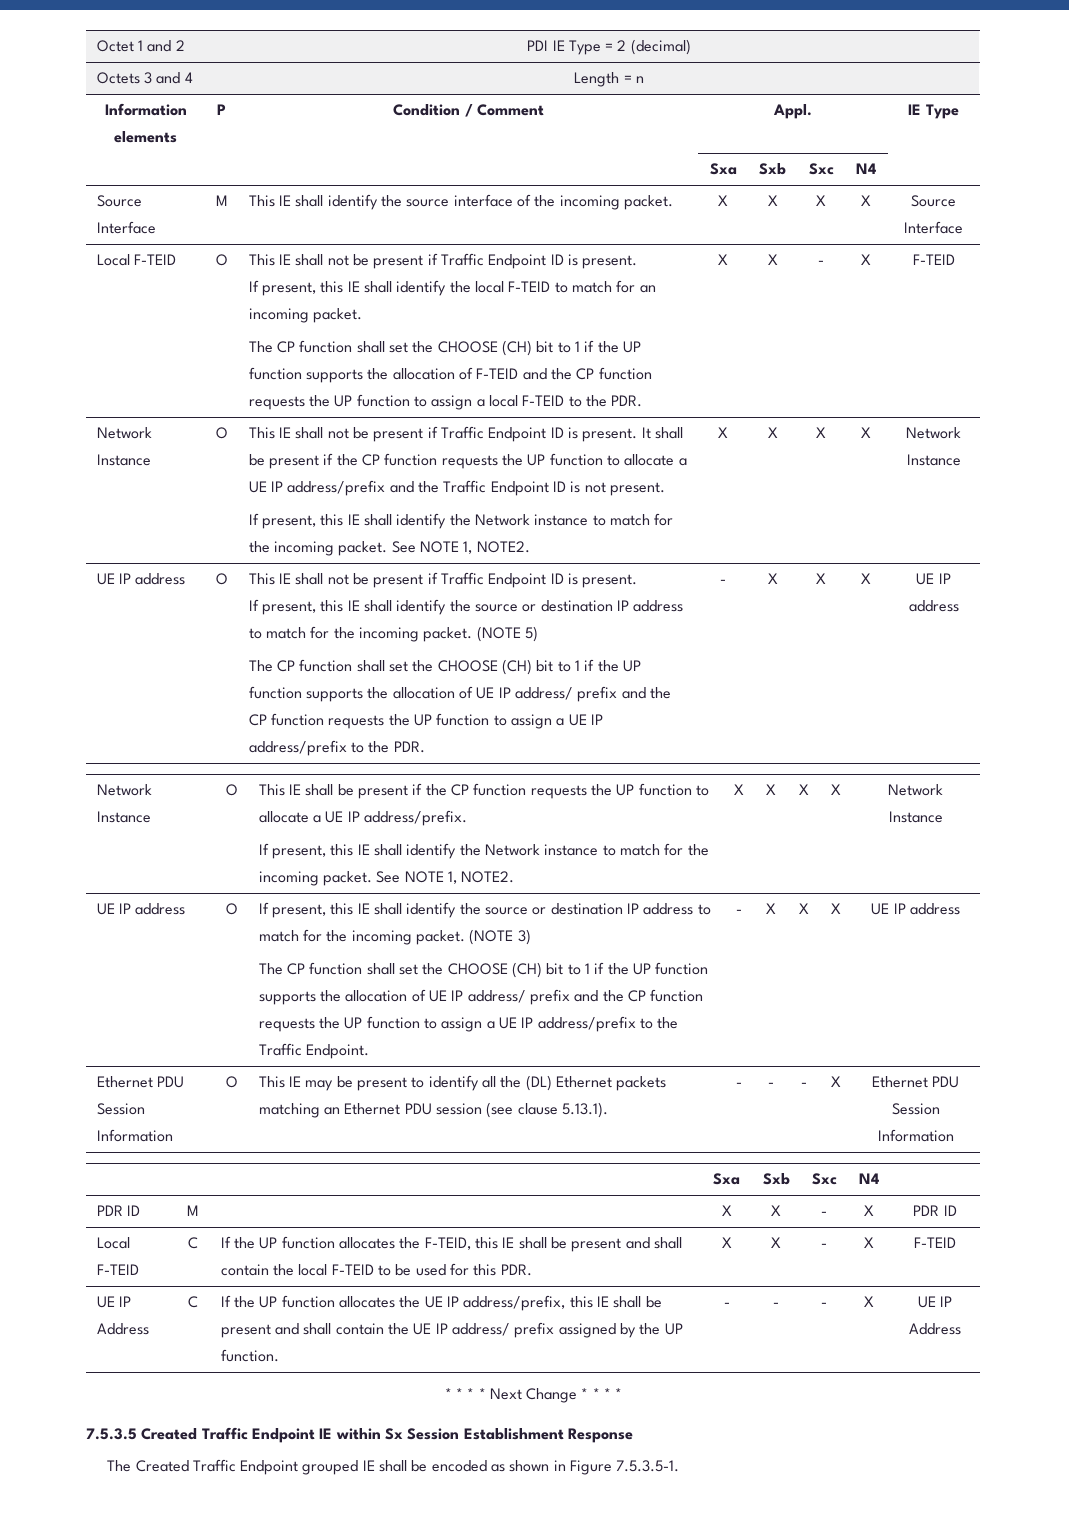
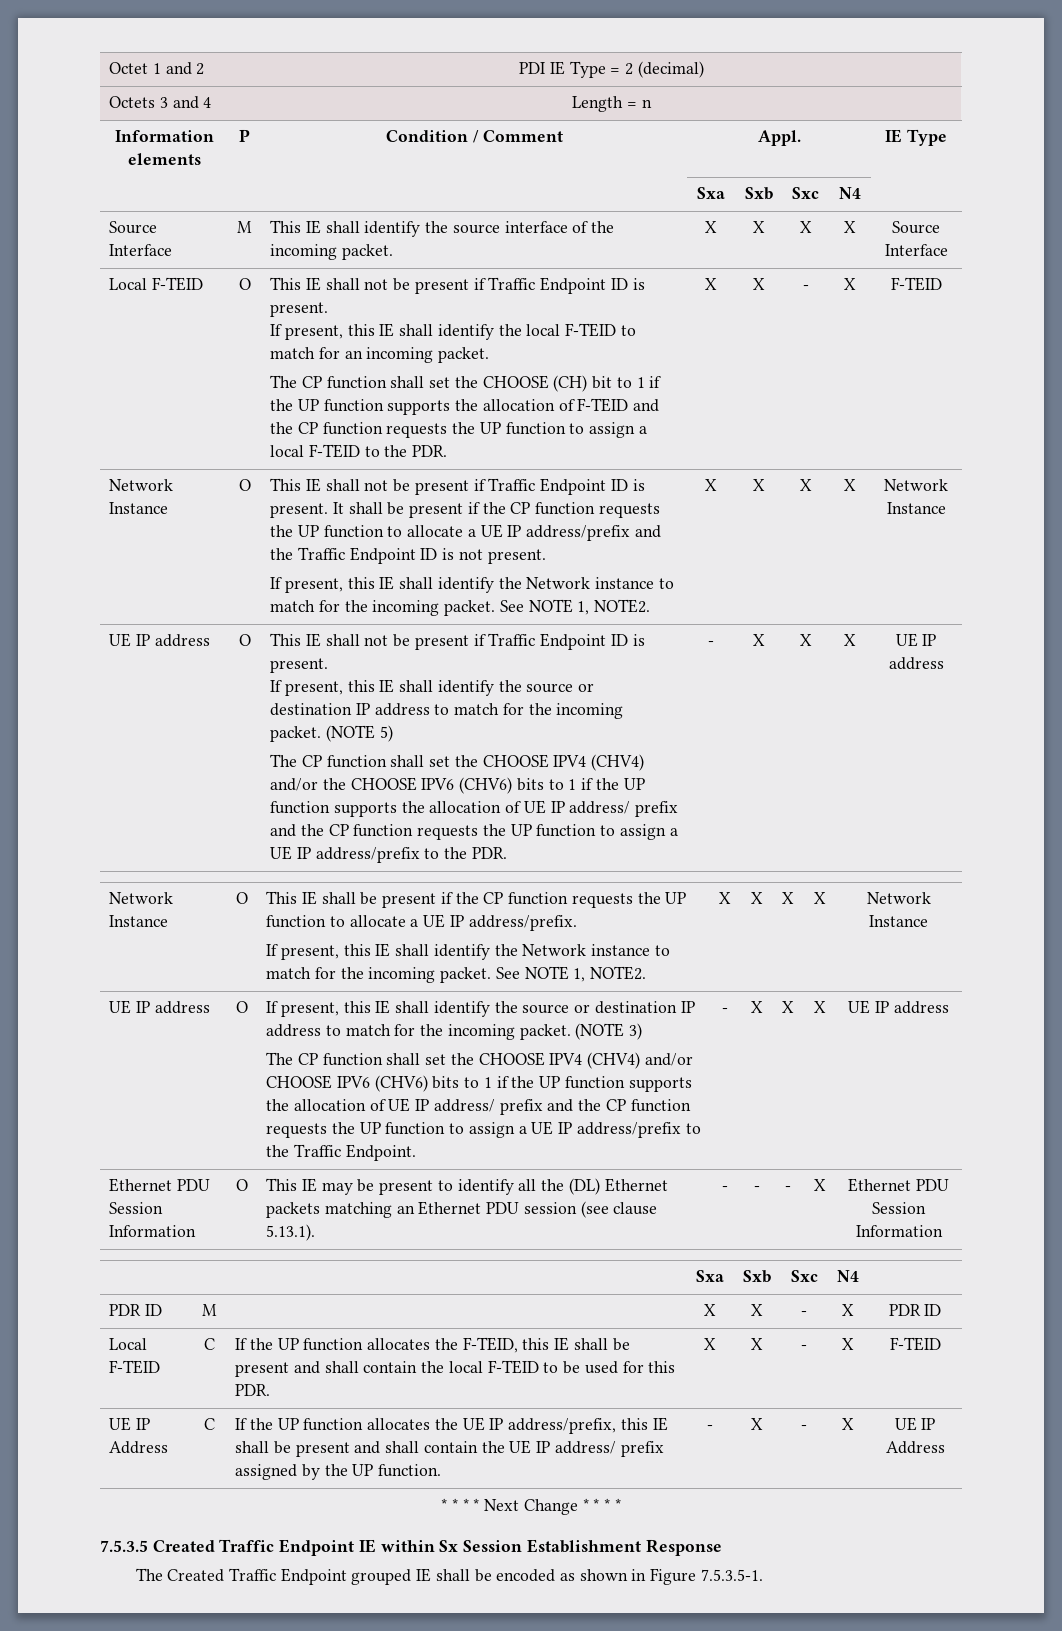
- The CP function shall set the CHOOSE (CH) bit to 1 if the UP function supports the allocation of UE IP address/ prefix and the CP function requests the UP function to assign a UE IP address/prefix to the PDR.
+ The CP function shall set the CHOOSE IPV4 (CHV4) and/or the CHOOSE IPV6 (CHV6) bits to 1 if the UP function supports the allocation of UE IP address/ prefix and the CP function requests the UP function to assign a UE IP address/prefix to the PDR.
- The CP function shall set the CHOOSE (CH) bit to 1 if the UP function supports the allocation of UE IP address/ prefix and the CP function requests the UP function to assign a UE IP address/prefix to the Traffic Endpoint.
+ The CP function shall set the CHOOSE IPV4 (CHV4) and/or CHOOSE IPV6 (CHV6) bits to 1 if the UP function supports the allocation of UE IP address/ prefix and the CP function requests the UP function to assign a UE IP address/prefix to the Traffic Endpoint.
- UE IP Address | C | If the UP function allocates the UE IP address/prefix, this IE shall be present and shall contain the UE IP address/ prefix assigned by the UP function. | - | - | - | X | UE IP Address
+ UE IP Address | C | If the UP function allocates the UE IP address/prefix, this IE shall be present and shall contain the UE IP address/ prefix assigned by the UP function. | - | X | - | X | UE IP Address

